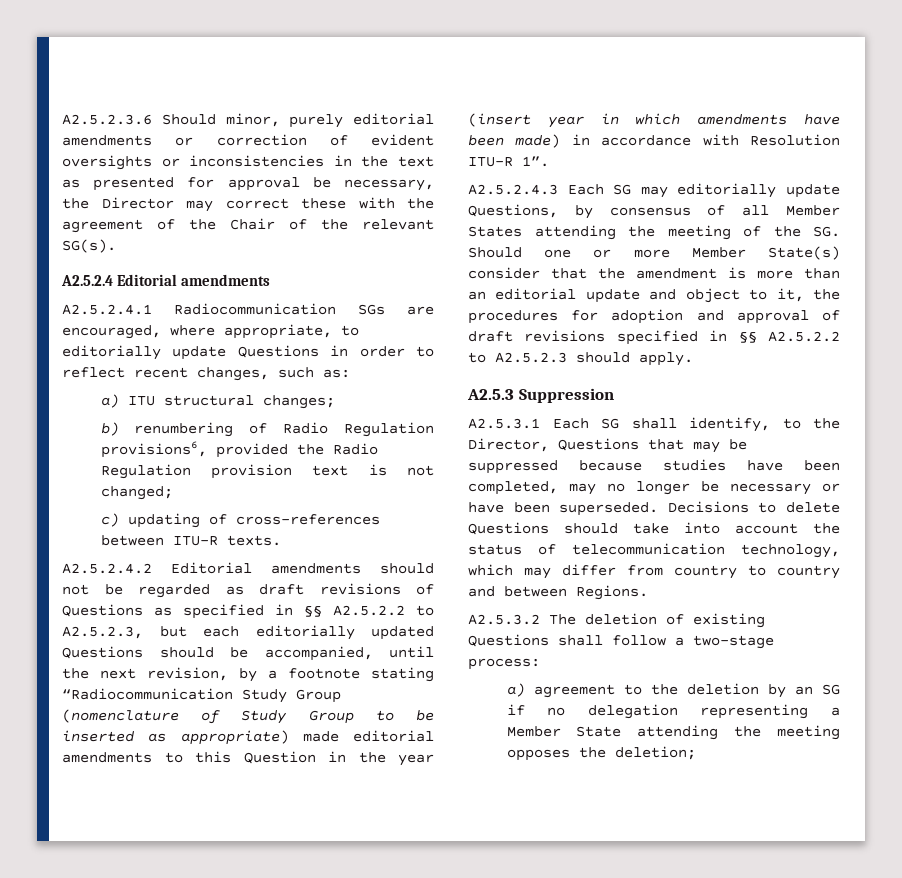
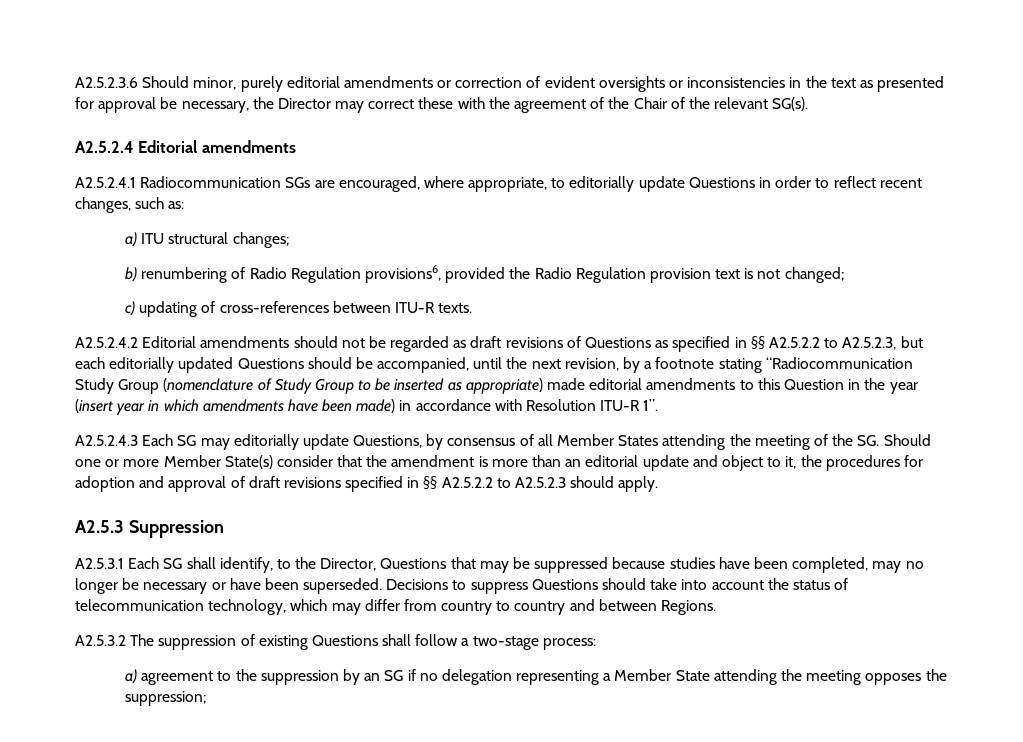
- Decisions to delete Questions should take into account the status of telecommunication technology, which may differ from country to country and between Regions.
+ Decisions to suppress Questions should take into account the status of telecommunication technology, which may differ from country to country and between Regions.
- A2.5.3.2 The deletion of existing Questions shall follow a two-stage process:
+ A2.5.3.2 The suppression of existing Questions shall follow a two-stage process:
- a) agreement to the deletion by an SG if no delegation representing a Member State attending the meeting opposes the deletion;
+ a) agreement to the suppression by an SG if no delegation representing a Member State attending the meeting opposes the suppression;

